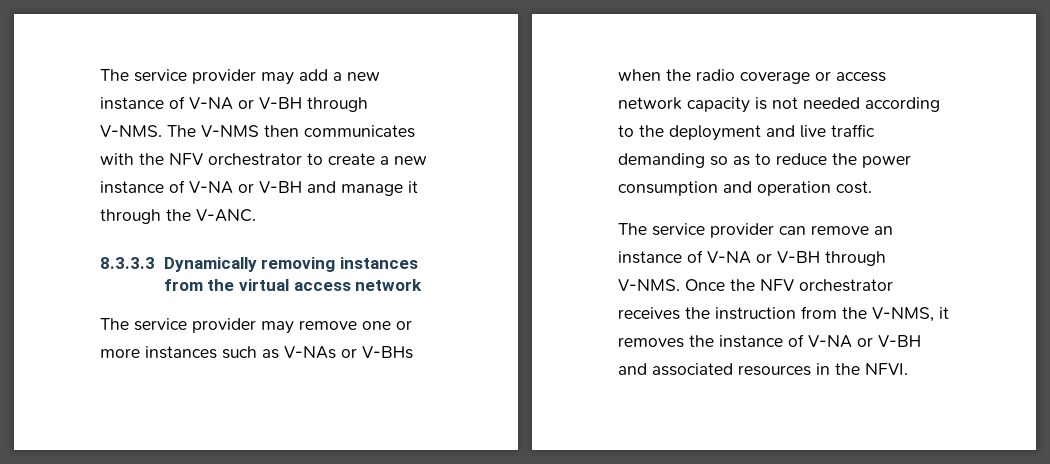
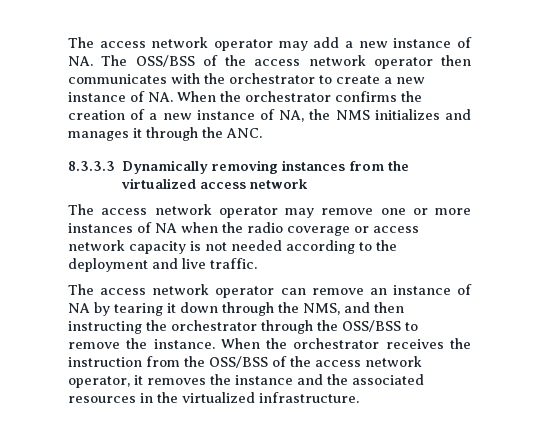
- The service provider may add a new instance of V-NA or V-BH through V-NMS. The V-NMS then communicates with the NFV orchestrator to create a new instance of V-NA or V-BH and manage it through the V-ANC.
+ The access network operator may add a new instance of NA. The OSS/BSS of the access network operator then communicates with the orchestrator to create a new instance of NA. When the orchestrator confirms the creation of a new instance of NA, the NMS initializes and manages it through the ANC.
- 8.3.3.3 Dynamically removing instances from the virtual access network
+ 8.3.3.3 Dynamically removing instances from the virtualized access network
- The service provider may remove one or more instances such as V-NAs or V-BHs when the radio coverage or access network capacity is not needed according to the deployment and live traffic demanding so as to reduce the power consumption and operation cost.
- The service provider can remove an instance of V-NA or V-BH through V-NMS. Once the NFV orchestrator receives the instruction from the V-NMS, it removes the instance of V-NA or V-BH and associated resources in the NFVI.
+ The access network operator may remove one or more instances of NA when the radio coverage or access network capacity is not needed according to the deployment and live traffic.
+ The access network operator can remove an instance of NA by tearing it down through the NMS, and then instructing the orchestrator through the OSS/BSS to remove the instance. When the orchestrator receives the instruction from the OSS/BSS of the access network operator, it removes the instance and the associated resources in the virtualized infrastructure.

